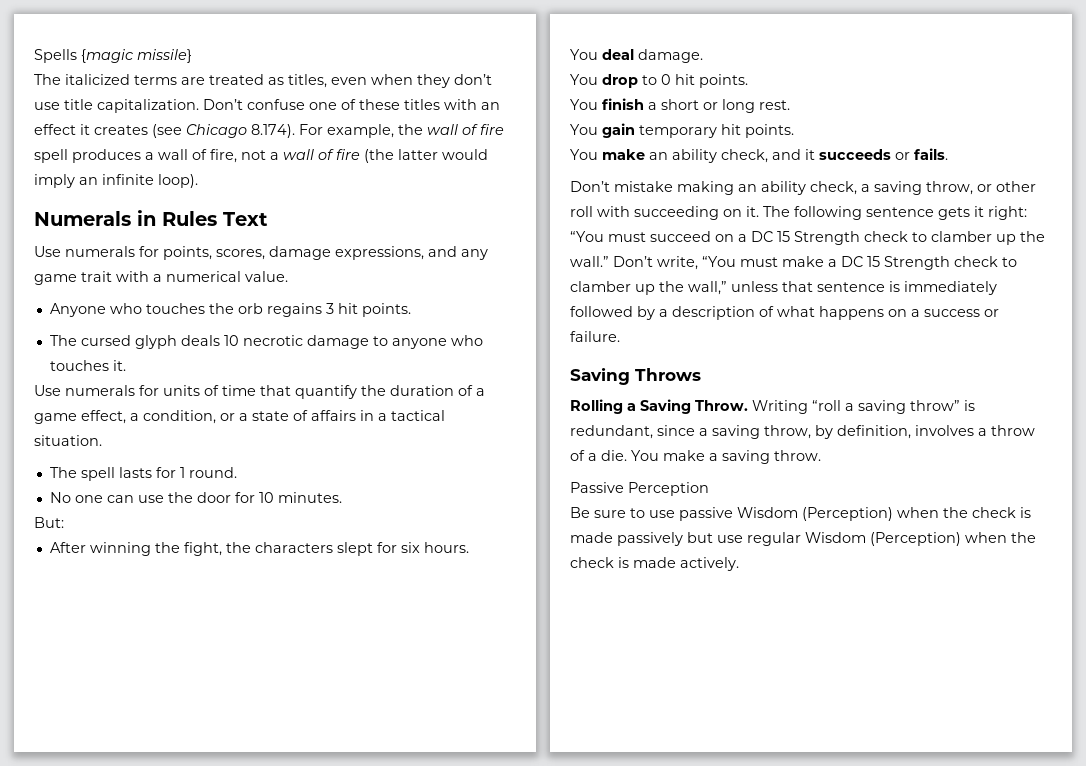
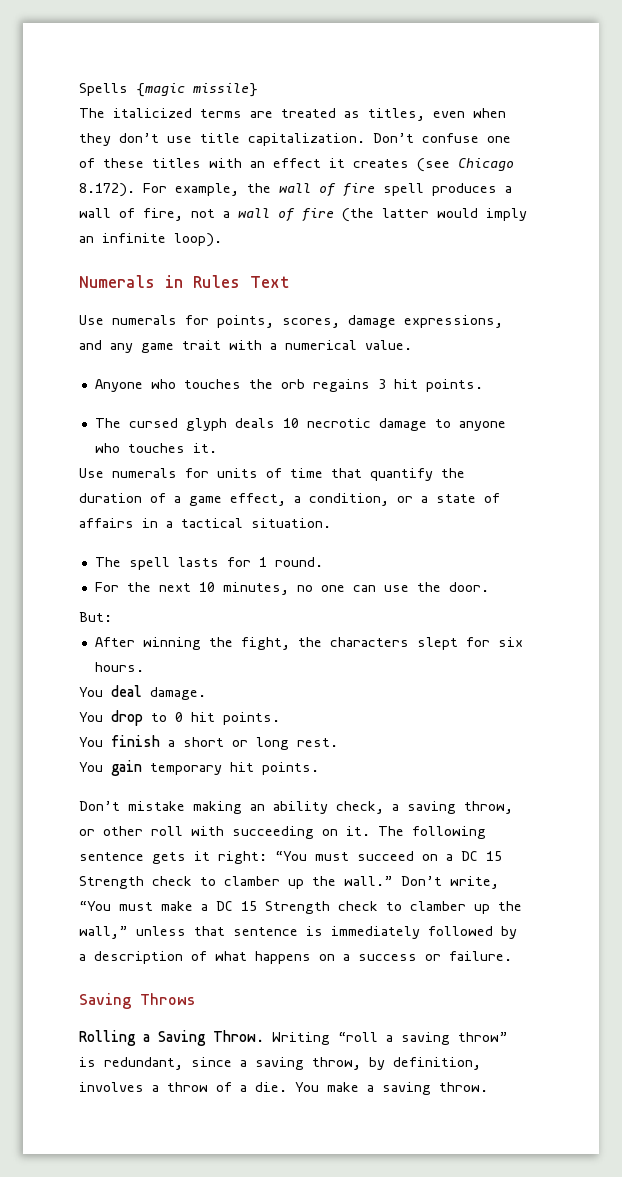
- Don’t confuse one of these titles with an effect it creates (see Chicago 8.174). For example, the wall of fire spell produces a wall of fire, not a wall of fire (the latter would imply an infinite loop).
+ Don’t confuse one of these titles with an effect it creates (see Chicago 8.172). For example, the wall of fire spell produces a wall of fire, not a wall of fire (the latter would imply an infinite loop).
- No one can use the door for 10 minutes.
+ For the next 10 minutes, no one can use the door.
- You make an ability check, and it succeeds or fails.
- Passive Perception
- Be sure to use passive Wisdom (Perception) when the check is made passively but use regular Wisdom (Perception) when the check is made actively.

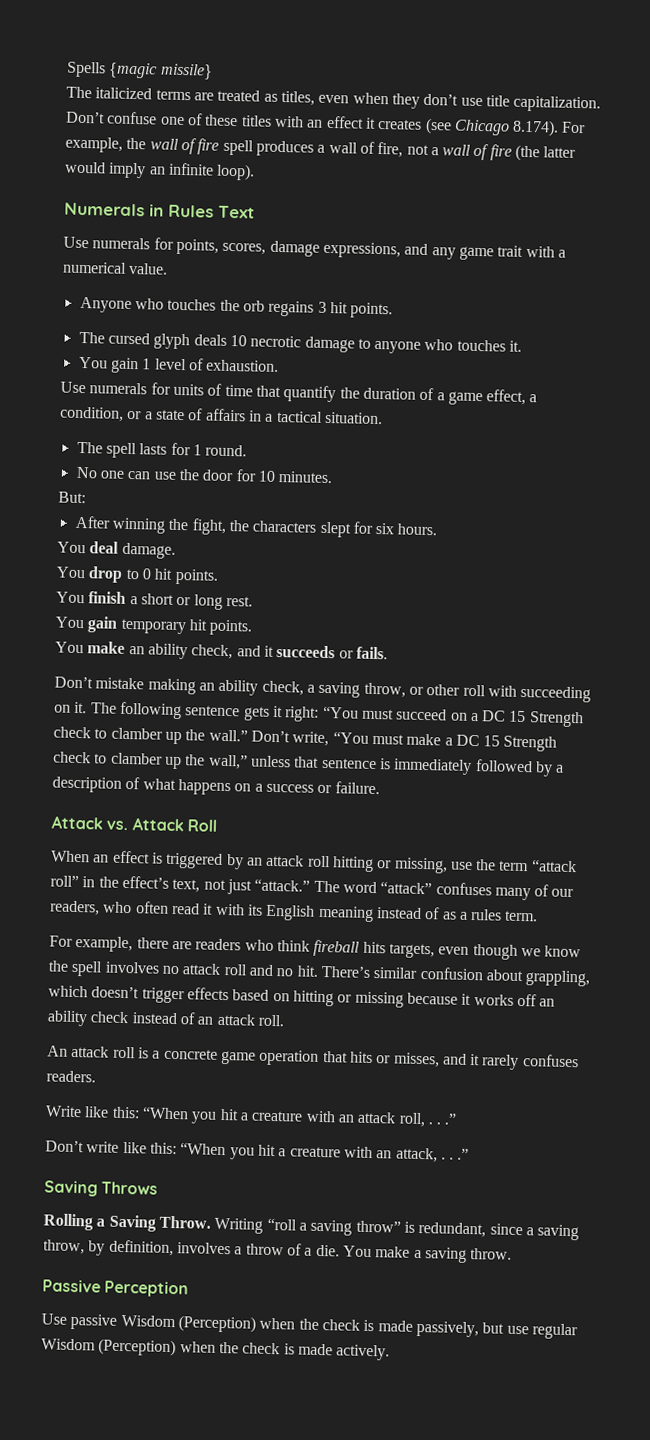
- Don’t confuse one of these titles with an effect it creates (see Chicago 8.172). For example, the wall of fire spell produces a wall of fire, not a wall of fire (the latter would imply an infinite loop).
+ Don’t confuse one of these titles with an effect it creates (see Chicago 8.174). For example, the wall of fire spell produces a wall of fire, not a wall of fire (the latter would imply an infinite loop).
+ You gain 1 level of exhaustion.
- For the next 10 minutes, no one can use the door.
+ No one can use the door for 10 minutes.
+ You make an ability check, and it succeeds or fails.
+ Attack vs. Attack Roll
+ When an effect is triggered by an attack roll hitting or missing, use the term “attack roll” in the effect’s text, not just “attack.” The word “attack” confuses many of our readers, who often read it with its English meaning instead of as a rules term.
+ For example, there are readers who think fireball hits targets, even though we know the spell involves no attack roll and no hit. There’s similar confusion about grappling, which doesn’t trigger effects based on hitting or missing because it works off an ability check instead of an attack roll.
+ An attack roll is a concrete game operation that hits or misses, and it rarely confuses readers.
+ Write like this: “When you hit a creature with an attack roll, . . .”
+ Don’t write like this: “When you hit a creature with an attack, . . .”
+ Passive Perception
+ Use passive Wisdom (Perception) when the check is made passively, but use regular Wisdom (Perception) when the check is made actively.

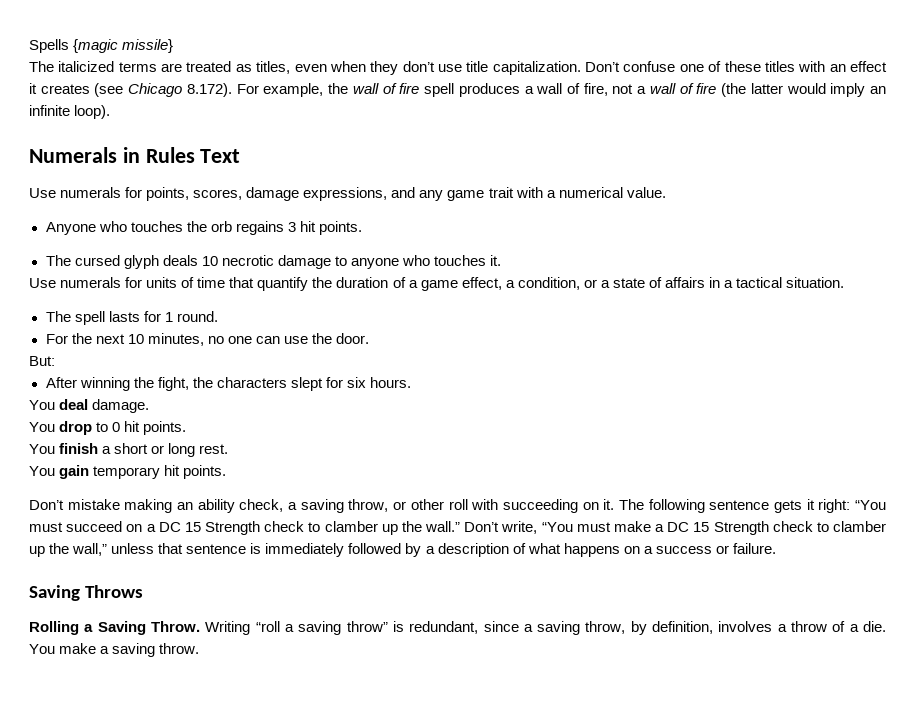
- Don’t confuse one of these titles with an effect it creates (see Chicago 8.174). For example, the wall of fire spell produces a wall of fire, not a wall of fire (the latter would imply an infinite loop).
+ Don’t confuse one of these titles with an effect it creates (see Chicago 8.172). For example, the wall of fire spell produces a wall of fire, not a wall of fire (the latter would imply an infinite loop).
- You gain 1 level of exhaustion.
- No one can use the door for 10 minutes.
+ For the next 10 minutes, no one can use the door.
- You make an ability check, and it succeeds or fails.
- Attack vs. Attack Roll
- When an effect is triggered by an attack roll hitting or missing, use the term “attack roll” in the effect’s text, not just “attack.” The word “attack” confuses many of our readers, who often read it with its English meaning instead of as a rules term.
- For example, there are readers who think fireball hits targets, even though we know the spell involves no attack roll and no hit. There’s similar confusion about grappling, which doesn’t trigger effects based on hitting or missing because it works off an ability check instead of an attack roll.
- An attack roll is a concrete game operation that hits or misses, and it rarely confuses readers.
- Write like this: “When you hit a creature with an attack roll, . . .”
- Don’t write like this: “When you hit a creature with an attack, . . .”
- Passive Perception
- Use passive Wisdom (Perception) when the check is made passively, but use regular Wisdom (Perception) when the check is made actively.

